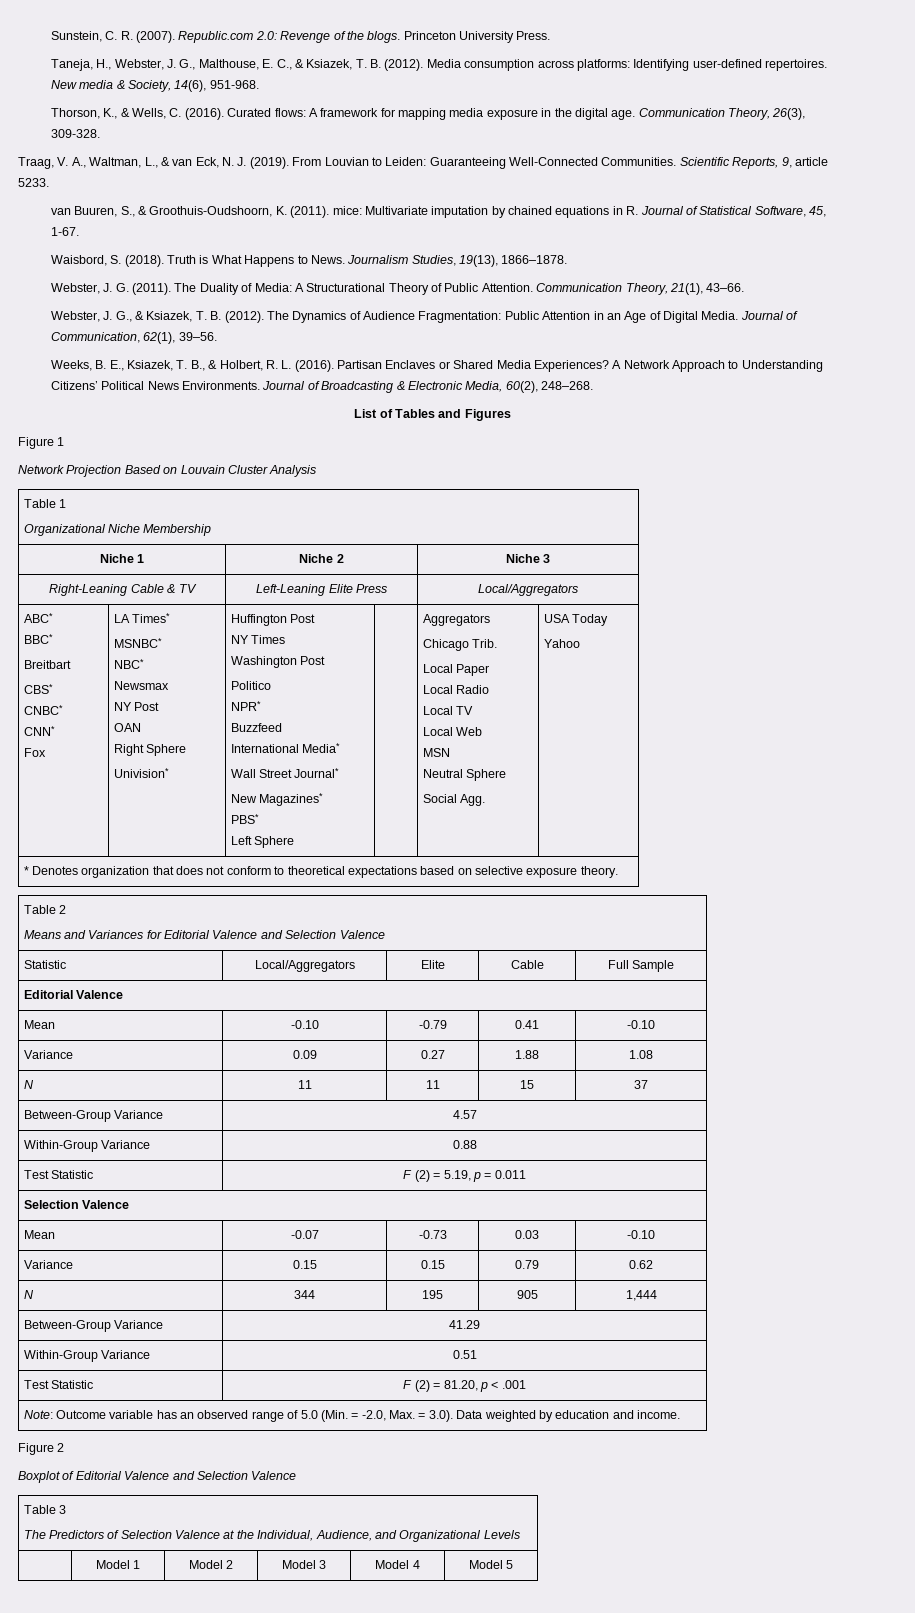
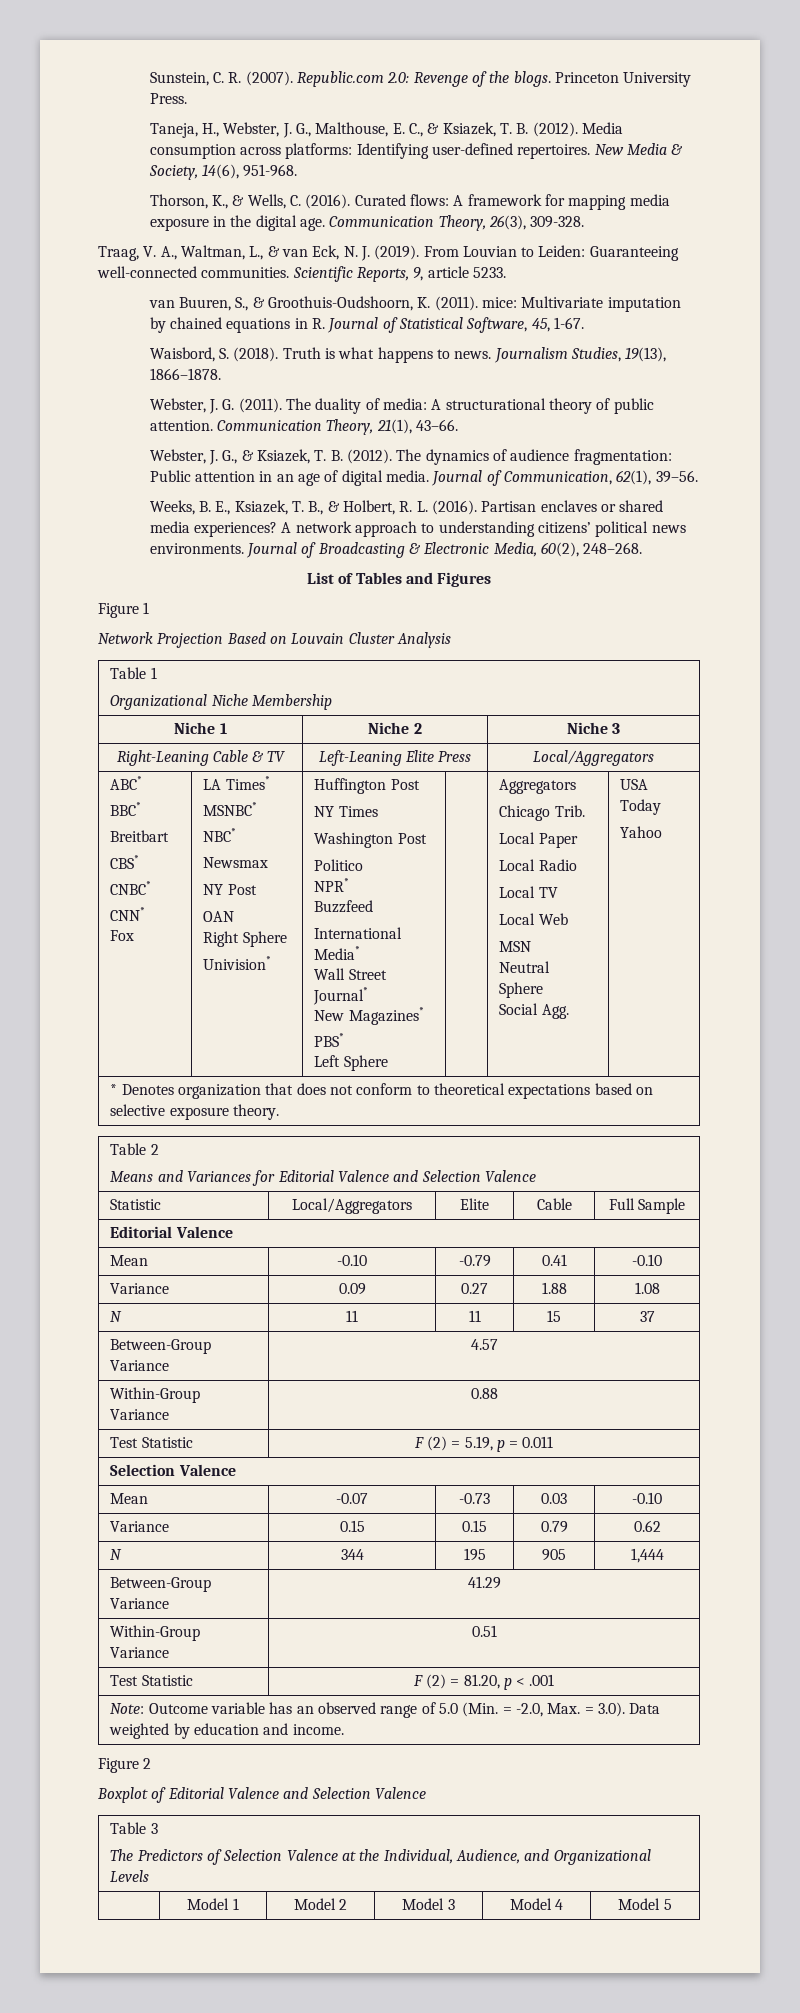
- New media & Society, 14(6), 951-968.
+ New Media & Society, 14(6), 951-968.
- From Louvian to Leiden: Guaranteeing Well-Connected Communities.
+ From Louvian to Leiden: Guaranteeing well-connected communities.
- Truth is What Happens to News.
+ Truth is what happens to news.
- The Duality of Media: A Structurational Theory of Public Attention.
+ The duality of media: A structurational theory of public attention.
- The Dynamics of Audience Fragmentation: Public Attention in an Age of Digital Media.
+ The dynamics of audience fragmentation: Public attention in an age of digital media.
- Partisan Enclaves or Shared Media Experiences? A Network Approach to Understanding Citizens’ Political News Environments.
+ Partisan enclaves or shared media experiences? A network approach to understanding citizens’ political news environments.

